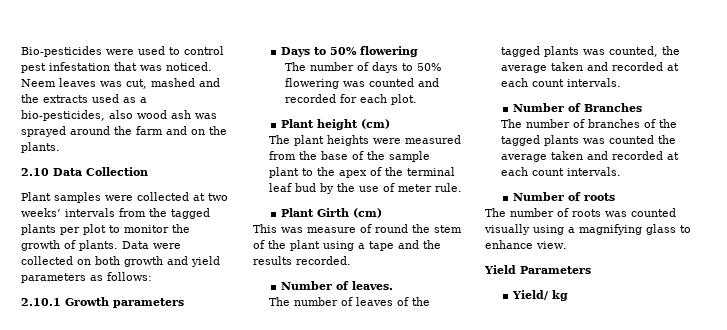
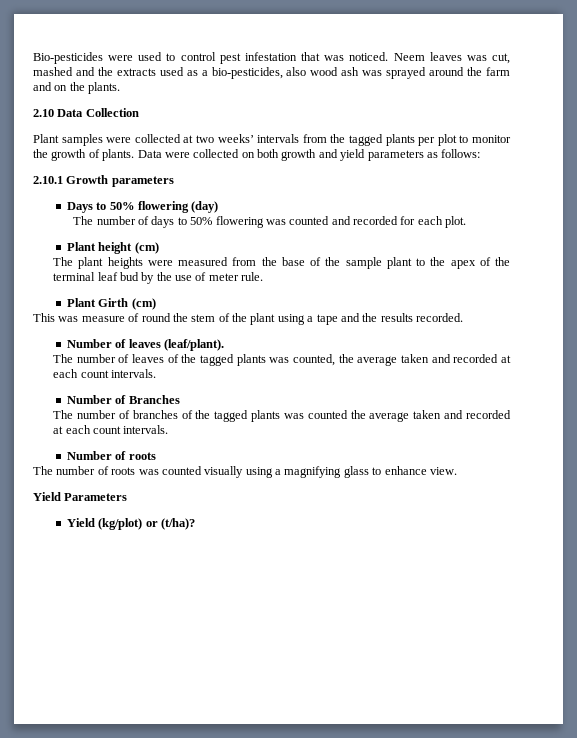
- Days to 50% flowering
+ Days to 50% flowering (day)
- Number of leaves.
+ Number of leaves (leaf/plant).
- Yield/ kg
+ Yield (kg/plot) or (t/ha)?

